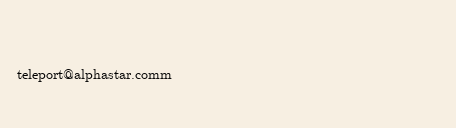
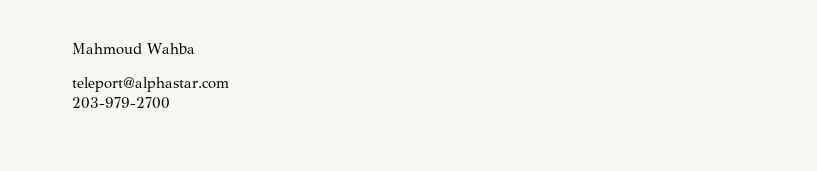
- teleport@alphastar.comm
+ Mahmoud Wahba
+ teleport@alphastar.com
+ 203-979-2700

